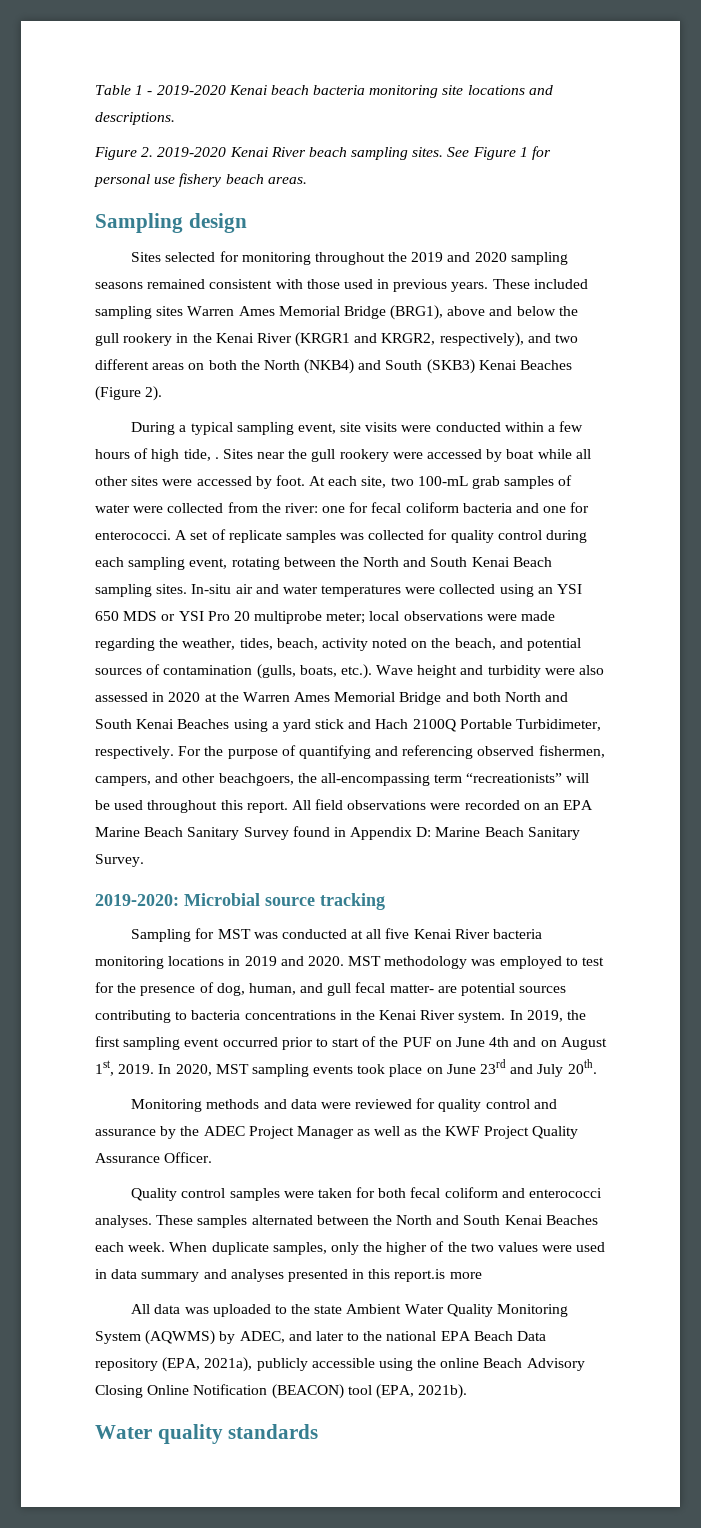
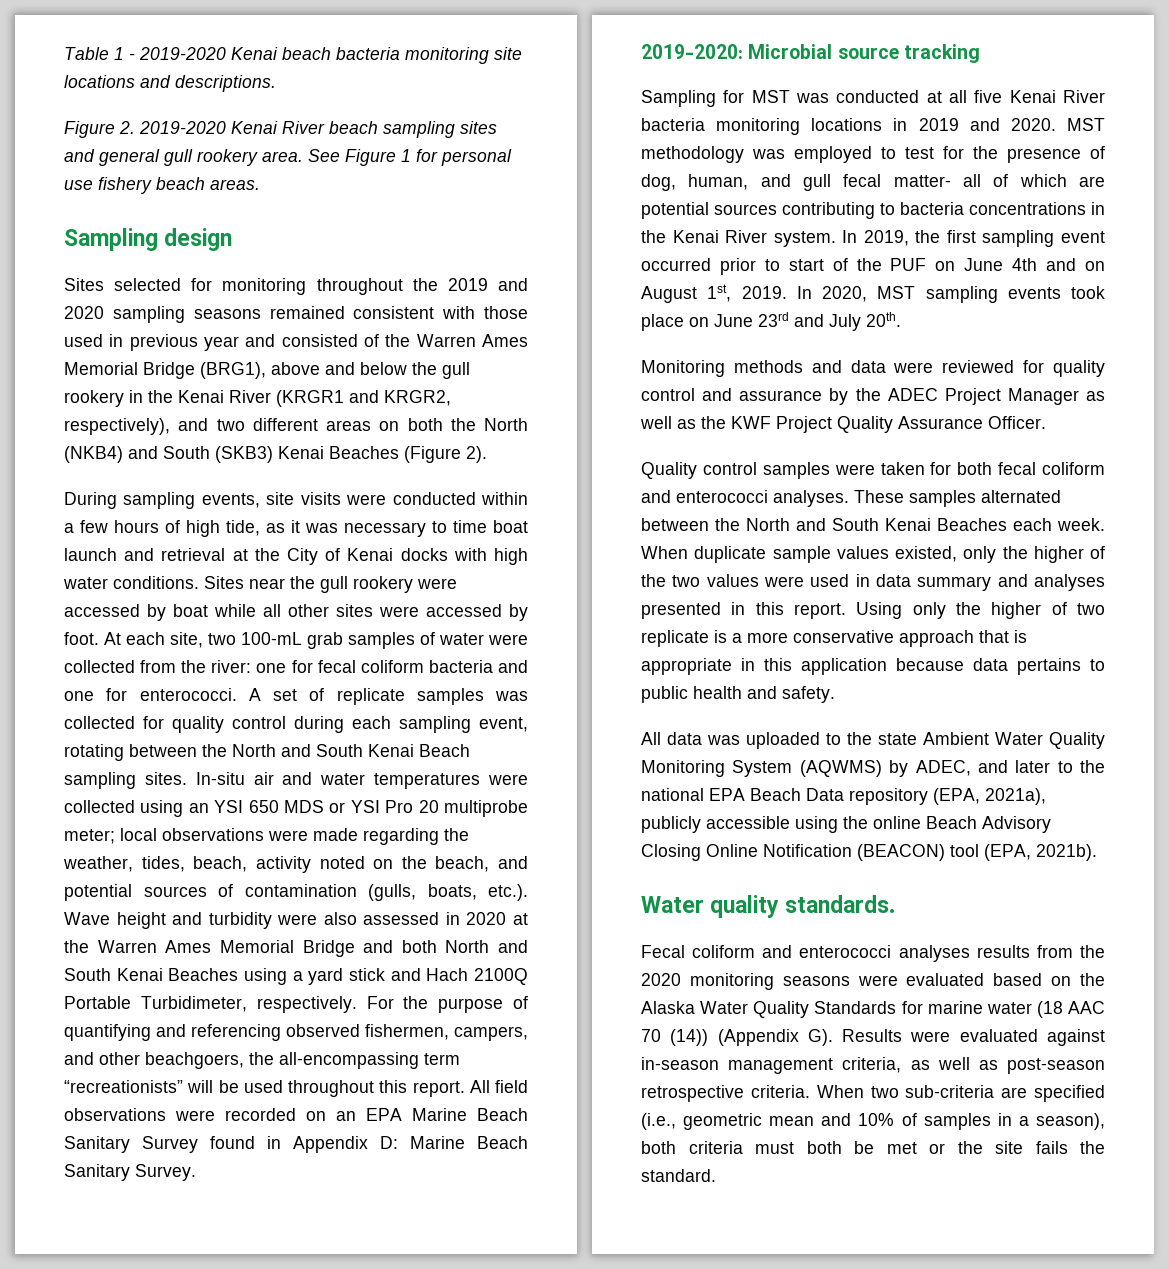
- Figure 2. 2019-2020 Kenai River beach sampling sites.
+ Figure 2. 2019-2020 Kenai River beach sampling sites and general gull rookery area.
- Sites selected for monitoring throughout the 2019 and 2020 sampling seasons remained consistent with those used in previous years. These included sampling sites Warren Ames Memorial Bridge (BRG1), above and below the gull rookery in the Kenai River (KRGR1 and KRGR2, respectively), and two different areas on both the North (NKB4) and South (SKB3) Kenai Beaches (Figure 2).
+ Sites selected for monitoring throughout the 2019 and 2020 sampling seasons remained consistent with those used in previous year and consisted of the Warren Ames Memorial Bridge (BRG1), above and below the gull rookery in the Kenai River (KRGR1 and KRGR2, respectively), and two different areas on both the North (NKB4) and South (SKB3) Kenai Beaches (Figure 2).
- During a typical sampling event, site visits were conducted within a few hours of high tide, .
+ During sampling events, site visits were conducted within a few hours of high tide, as it was necessary to time boat launch and retrieval at the City of Kenai docks with high water conditions.
- MST methodology was employed to test for the presence of dog, human, and gull fecal matter- are potential sources contributing to bacteria concentrations in the Kenai River system.
+ MST methodology was employed to test for the presence of dog, human, and gull fecal matter- all of which are potential sources contributing to bacteria concentrations in the Kenai River system.
- When duplicate samples, only the higher of the two values were used in data summary and analyses presented in this report.is more
+ When duplicate sample values existed, only the higher of the two values were used in data summary and analyses presented in this report. Using only the higher of two replicate is a more conservative approach that is appropriate in this application because data pertains to public health and safety.
- Water quality standards
+ Water quality standards.
+ Fecal coliform and enterococci analyses results from the 2020 monitoring seasons were evaluated based on the Alaska Water Quality Standards for marine water (18 AAC 70 (14)) (Appendix G). Results were evaluated against in-season management criteria, as well as post-season retrospective criteria. When two sub-criteria are specified (i.e., geometric mean and 10% of samples in a season), both criteria must both be met or the site fails the standard.

